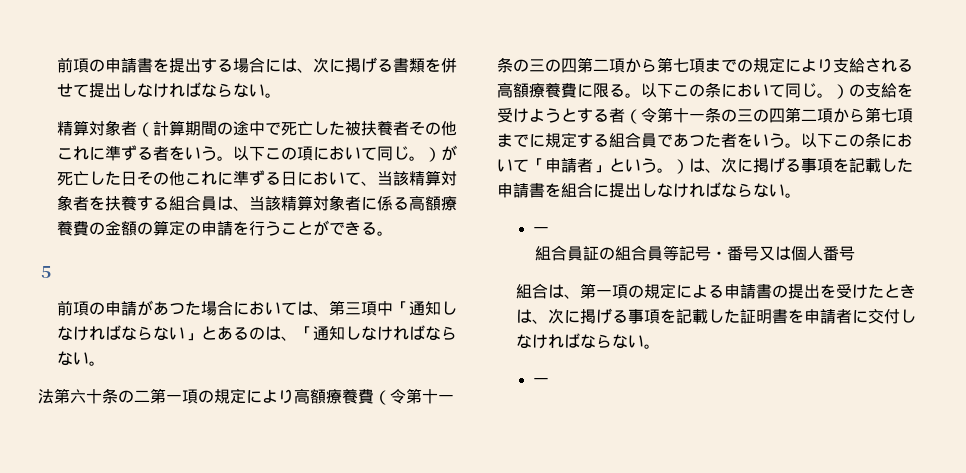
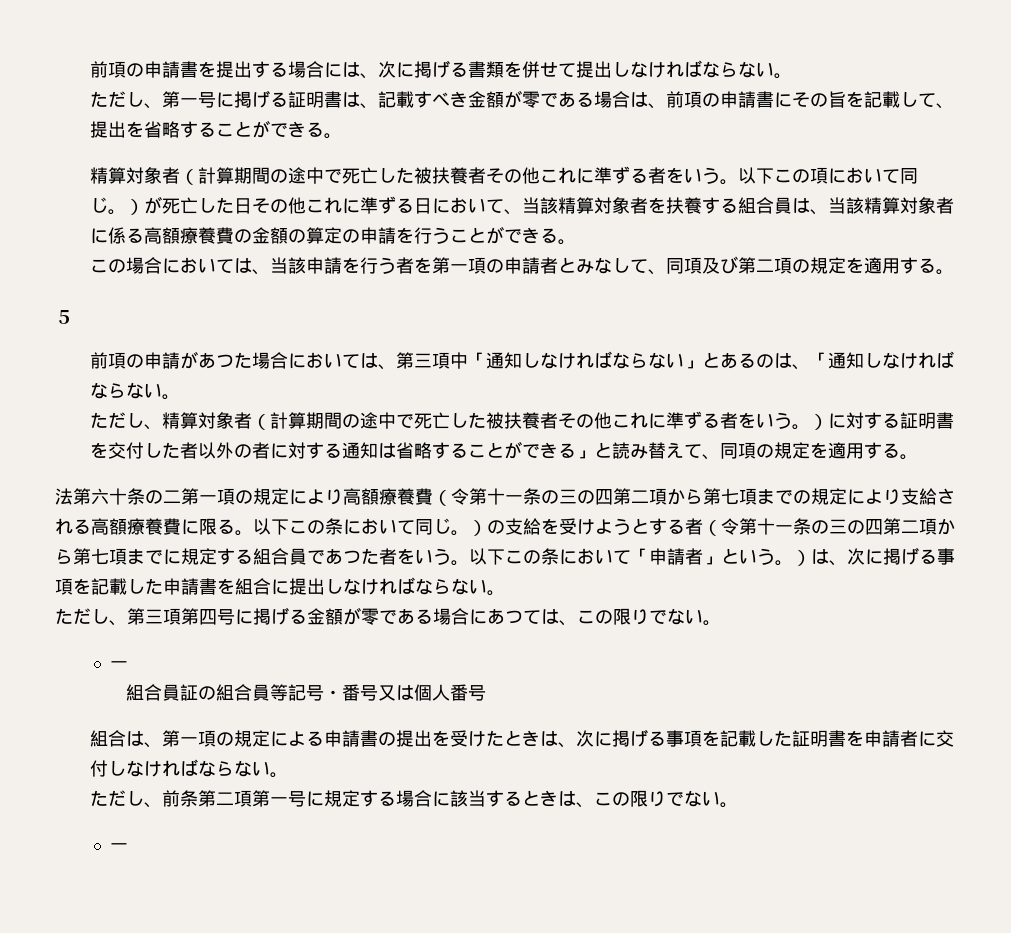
+ ただし、第一号に掲げる証明書は、記載すべき金額が零である場合は、前項の申請書にその旨を記載して、提出を省略することができる。
+ この場合においては、当該申請を行う者を第一項の申請者とみなして、同項及び第二項の規定を適用する。
+ ただし、精算対象者（計算期間の途中で死亡した被扶養者その他これに準ずる者をいう。）に対する証明書を交付した者以外の者に対する通知は省略することができる」と読み替えて、同項の規定を適用する。
+ ただし、第三項第四号に掲げる金額が零である場合にあつては、この限りでない。
+ ただし、前条第二項第一号に規定する場合に該当するときは、この限りでない。

